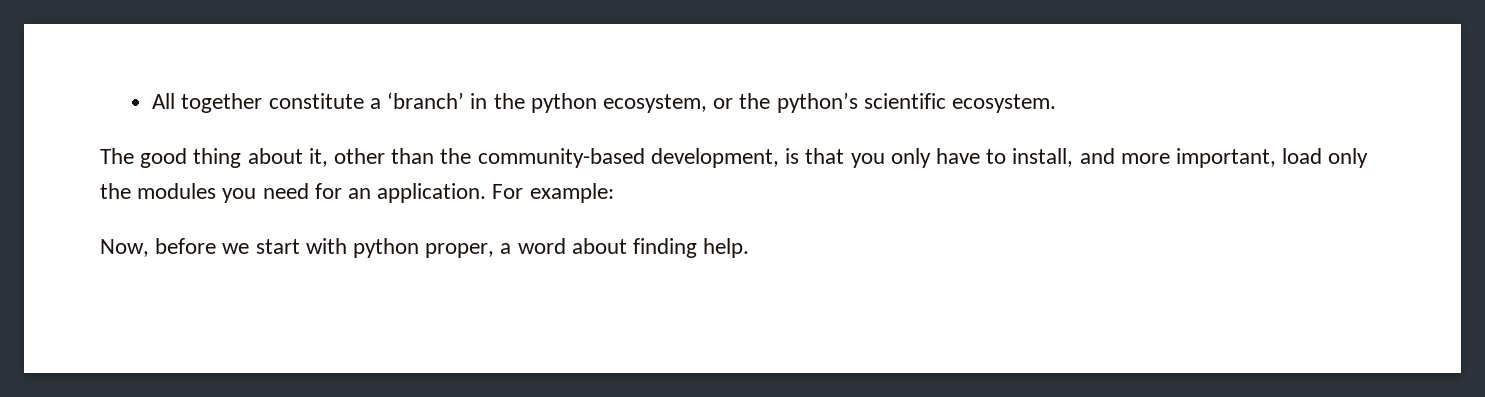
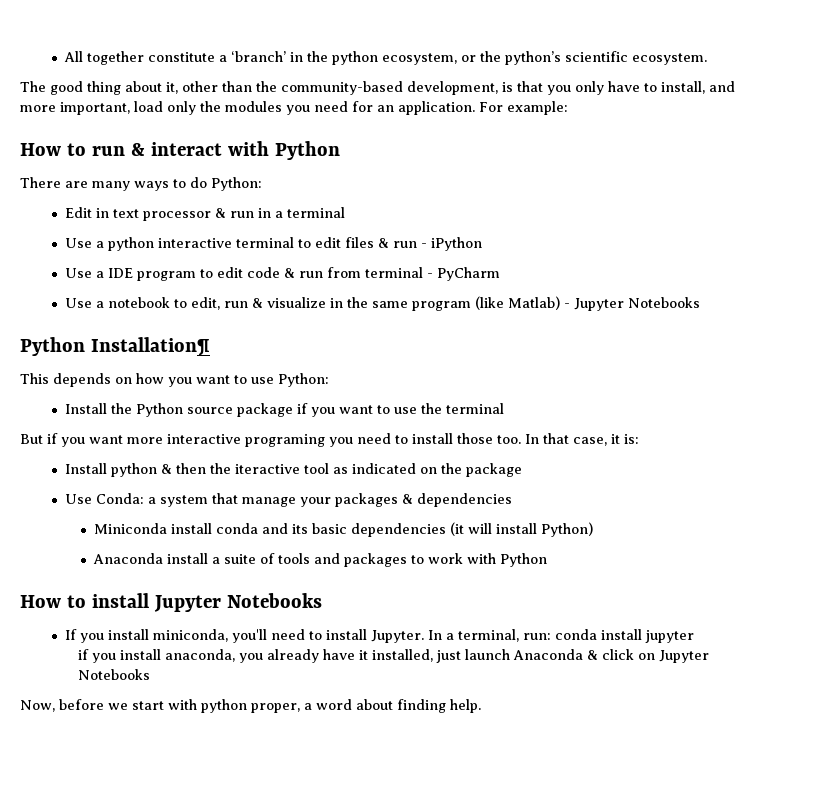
+ How to run & interact with Python
+ There are many ways to do Python:
+ Edit in text processor & run in a terminal
+ Use a python interactive terminal to edit files & run - iPython
+ Use a IDE program to edit code & run from terminal - PyCharm
+ Use a notebook to edit, run & visualize in the same program (like Matlab) - Jupyter Notebooks
+ Python Installation¶
+ This depends on how you want to use Python:
+ Install the Python source package if you want to use the terminal
+ But if you want more interactive programing you need to install those too. In that case, it is:
+ Install python & then the iteractive tool as indicated on the package
+ Use Conda: a system that manage your packages & dependencies
+ Miniconda install conda and its basic dependencies (it will install Python)
+ Anaconda install a suite of tools and packages to work with Python
+ How to install Jupyter Notebooks
+ If you install miniconda, you'll need to install Jupyter. In a terminal, run: conda install jupyter
+ if you install anaconda, you already have it installed, just launch Anaconda & click on Jupyter Notebooks

